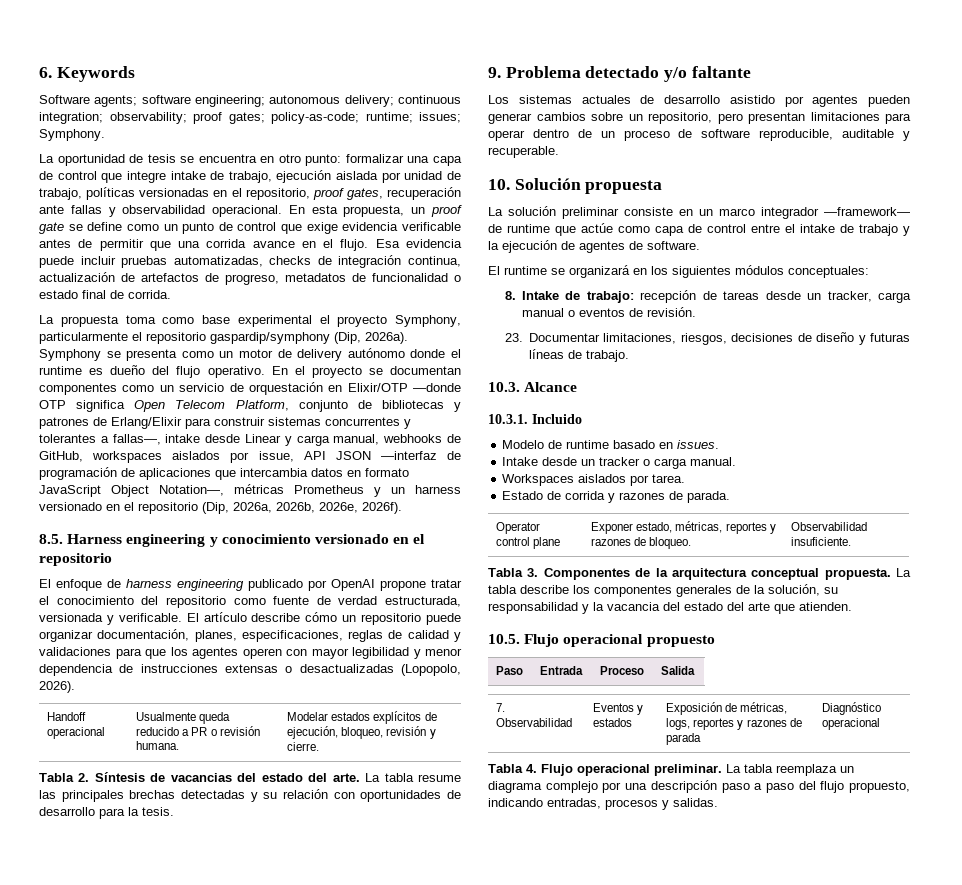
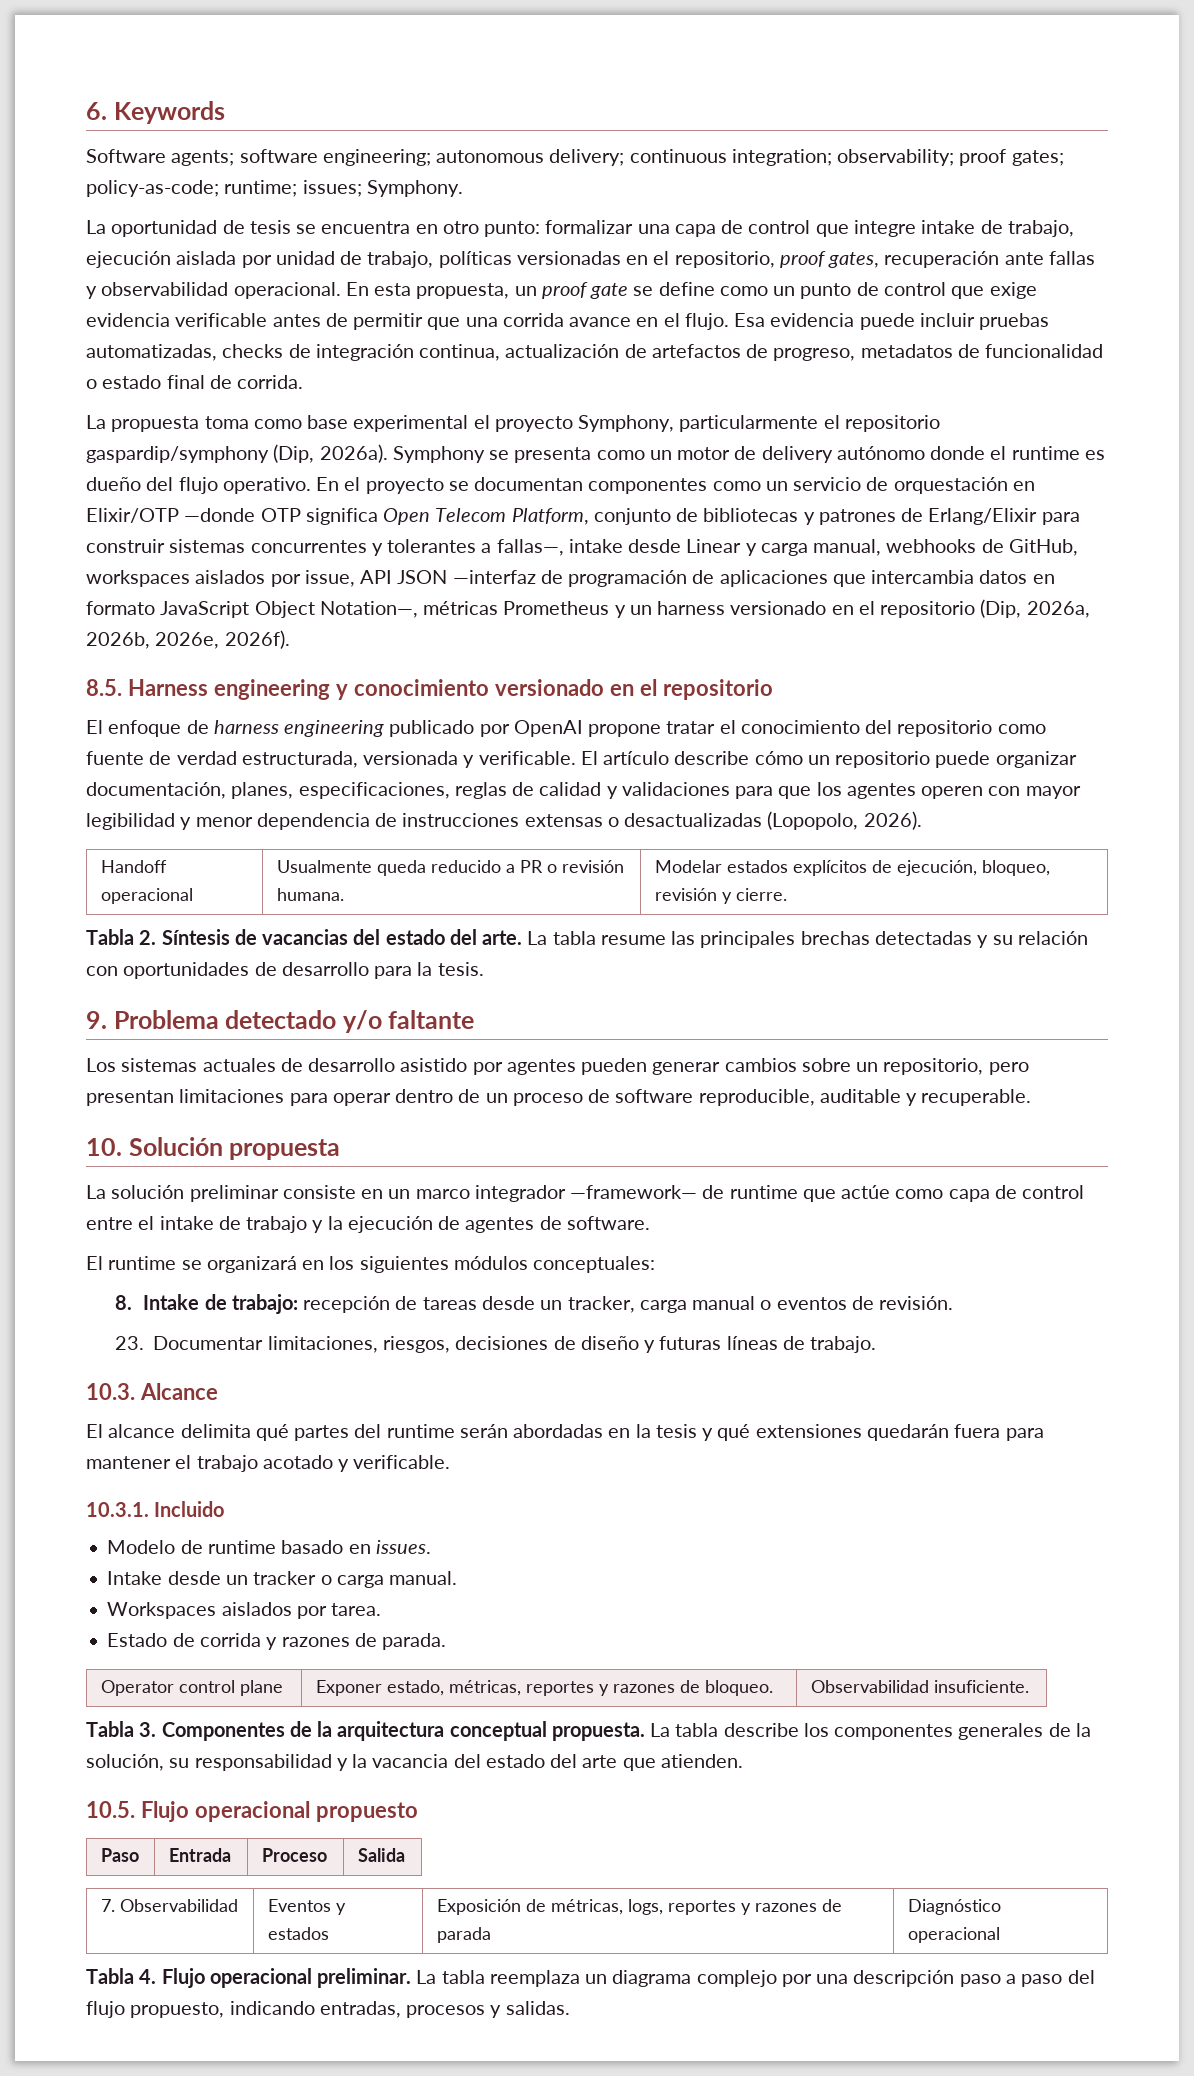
+ El alcance delimita qué partes del runtime serán abordadas en la tesis y qué extensiones quedarán fuera para mantener el trabajo acotado y verificable.

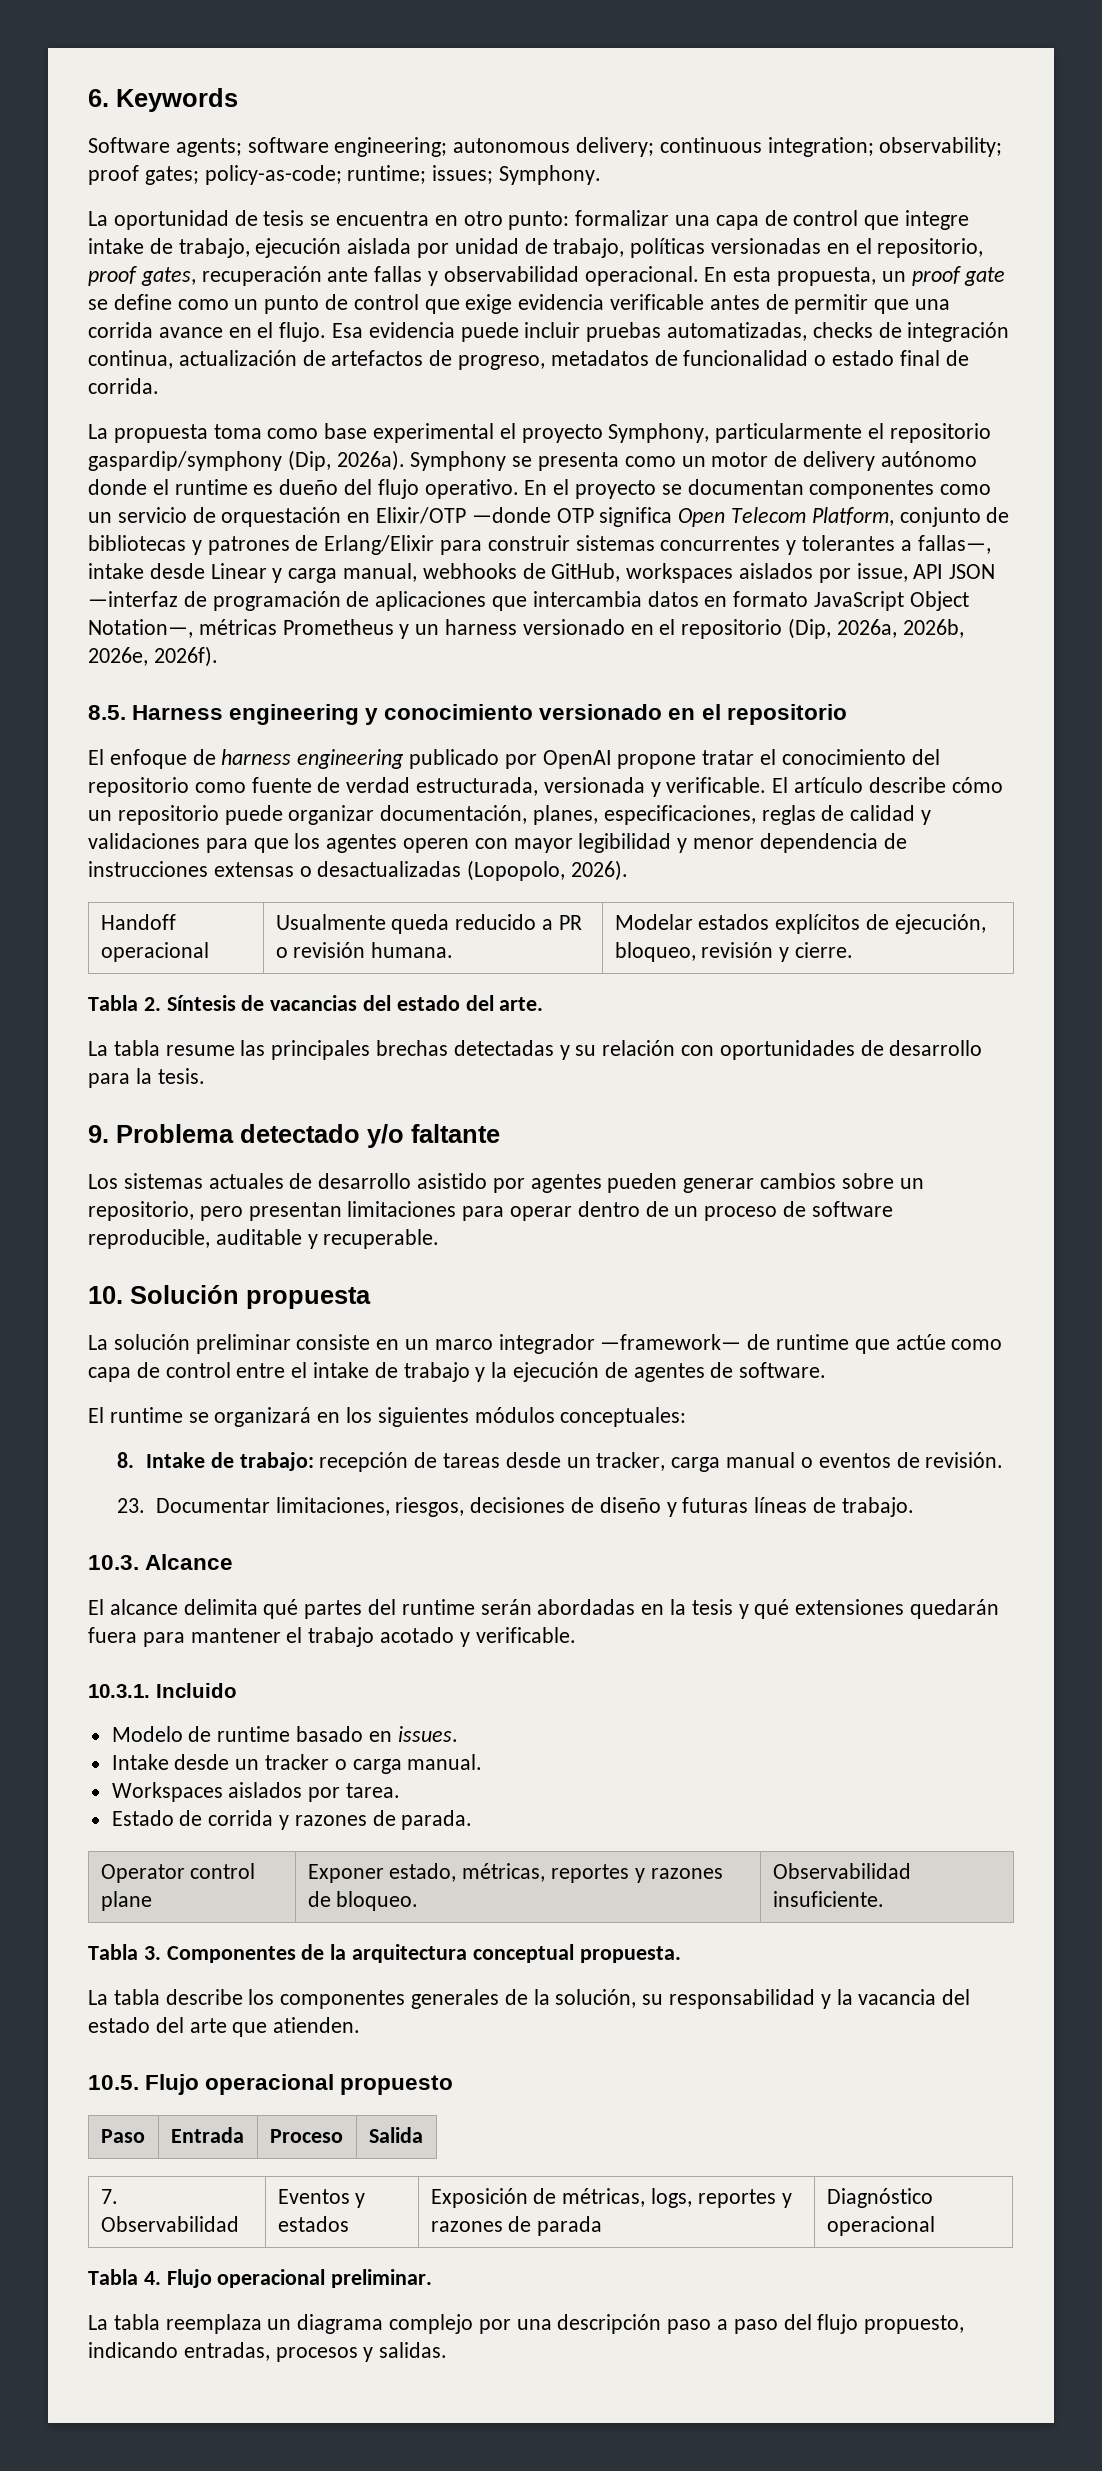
- Tabla 2. Síntesis de vacancias del estado del arte. La tabla resume las principales brechas detectadas y su relación con oportunidades de desarrollo para la tesis.
+ Tabla 2. Síntesis de vacancias del estado del arte.
+ La tabla resume las principales brechas detectadas y su relación con oportunidades de desarrollo para la tesis.
- Tabla 3. Componentes de la arquitectura conceptual propuesta. La tabla describe los componentes generales de la solución, su responsabilidad y la vacancia del estado del arte que atienden.
+ Tabla 3. Componentes de la arquitectura conceptual propuesta.
+ La tabla describe los componentes generales de la solución, su responsabilidad y la vacancia del estado del arte que atienden.
- Tabla 4. Flujo operacional preliminar. La tabla reemplaza un diagrama complejo por una descripción paso a paso del flujo propuesto, indicando entradas, procesos y salidas.
+ Tabla 4. Flujo operacional preliminar.
+ La tabla reemplaza un diagrama complejo por una descripción paso a paso del flujo propuesto, indicando entradas, procesos y salidas.

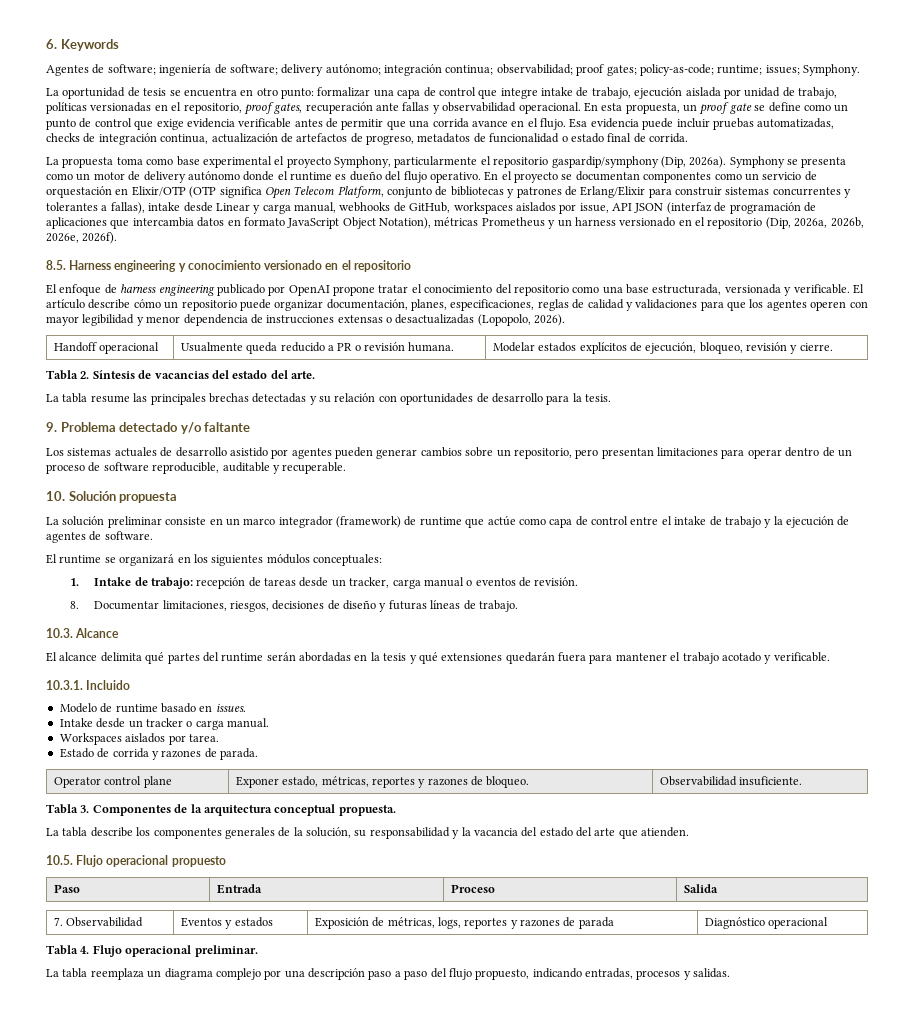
- Software agents; software engineering; autonomous delivery; continuous integration; observability; proof gates; policy-as-code; runtime; issues; Symphony.
+ Agentes de software; ingeniería de software; delivery autónomo; integración continua; observabilidad; proof gates; policy-as-code; runtime; issues; Symphony.
- En el proyecto se documentan componentes como un servicio de orquestación en Elixir/OTP —donde OTP significa Open Telecom Platform, conjunto de bibliotecas y patrones de Erlang/Elixir para construir sistemas concurrentes y tolerantes a fallas—, intake desde Linear y carga manual, webhooks de GitHub, workspaces aislados por issue, API JSON —interfaz de programación de aplicaciones que intercambia datos en formato JavaScript Object Notation—, métricas Prometheus y un harness versionado en el repositorio (Dip, 2026a, 2026b, 2026e, 2026f).
+ En el proyecto se documentan componentes como un servicio de orquestación en Elixir/OTP (OTP significa Open Telecom Platform, conjunto de bibliotecas y patrones de Erlang/Elixir para construir sistemas concurrentes y tolerantes a fallas), intake desde Linear y carga manual, webhooks de GitHub, workspaces aislados por issue, API JSON (interfaz de programación de aplicaciones que intercambia datos en formato JavaScript Object Notation), métricas Prometheus y un harness versionado en el repositorio (Dip, 2026a, 2026b, 2026e, 2026f).
- El enfoque de harness engineering publicado por OpenAI propone tratar el conocimiento del repositorio como fuente de verdad estructurada, versionada y verificable.
+ El enfoque de harness engineering publicado por OpenAI propone tratar el conocimiento del repositorio como una base estructurada, versionada y verificable.
- La solución preliminar consiste en un marco integrador —framework— de runtime que actúe como capa de control entre el intake de trabajo y la ejecución de agentes de software.
+ La solución preliminar consiste en un marco integrador (framework) de runtime que actúe como capa de control entre el intake de trabajo y la ejecución de agentes de software.
- 8. Intake de trabajo: recepción de tareas desde un tracker, carga manual o eventos de revisión.
+ 1. Intake de trabajo: recepción de tareas desde un tracker, carga manual o eventos de revisión.
- 23. Documentar limitaciones, riesgos, decisiones de diseño y futuras líneas de trabajo.
+ 8. Documentar limitaciones, riesgos, decisiones de diseño y futuras líneas de trabajo.

